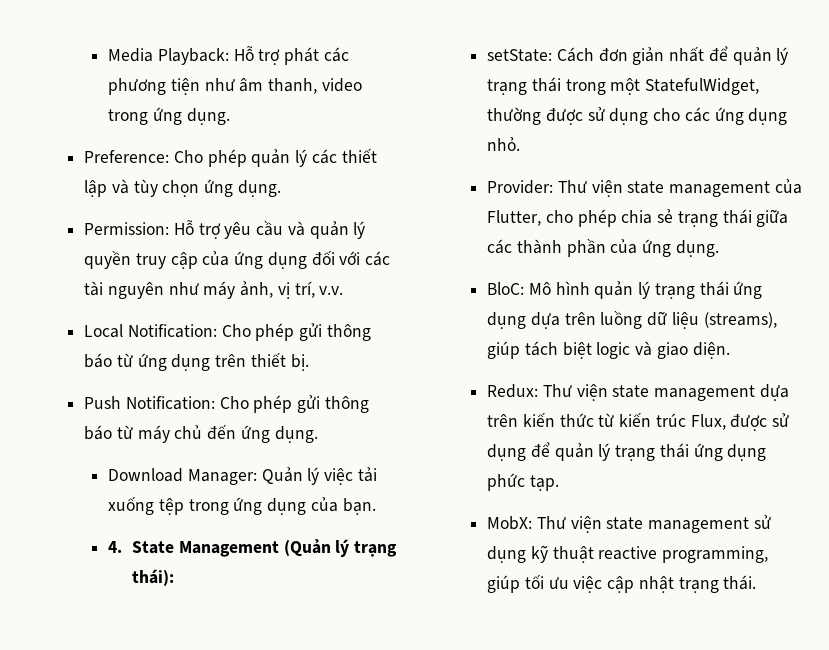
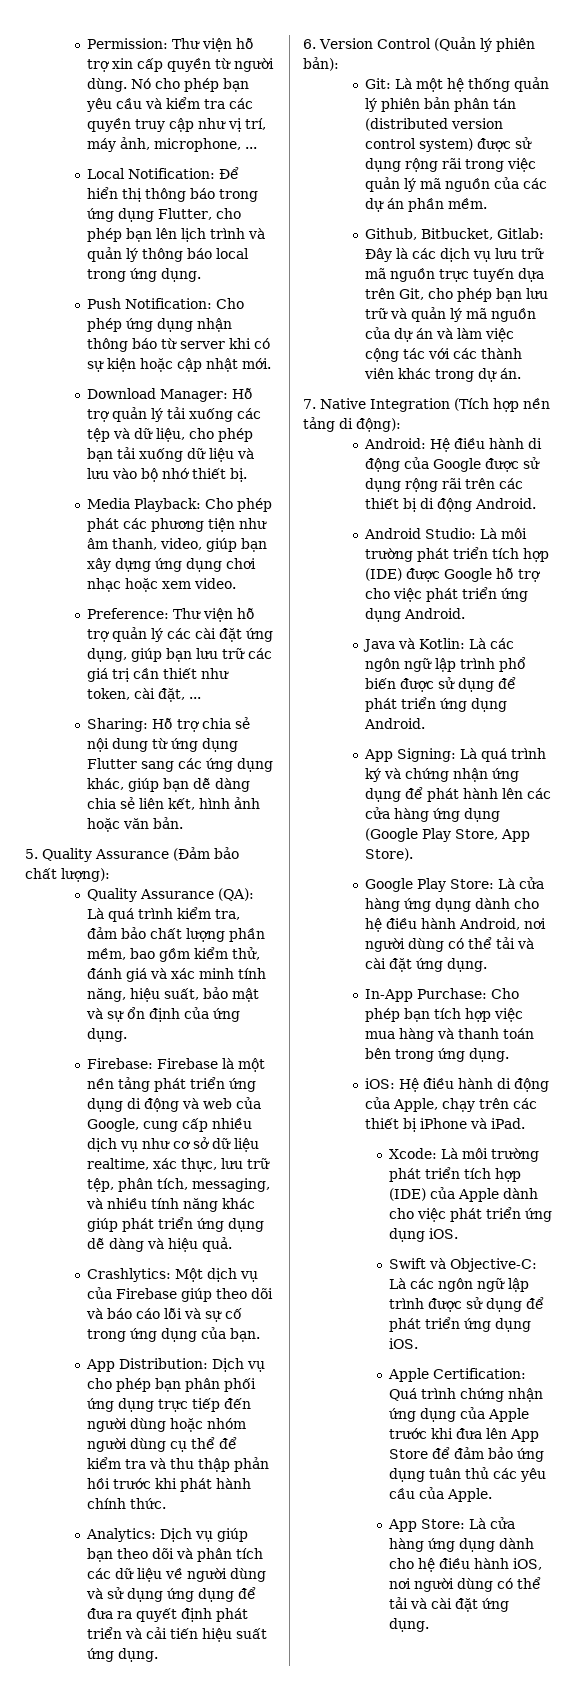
- Media Playback: Hỗ trợ phát các phương tiện như âm thanh, video trong ứng dụng.
- Preference: Cho phép quản lý các thiết lập và tùy chọn ứng dụng.
- Permission: Hỗ trợ yêu cầu và quản lý quyền truy cập của ứng dụng đối với các tài nguyên như máy ảnh, vị trí, v.v.
- Local Notification: Cho phép gửi thông báo từ ứng dụng trên thiết bị.
- Push Notification: Cho phép gửi thông báo từ máy chủ đến ứng dụng.
- Download Manager: Quản lý việc tải xuống tệp trong ứng dụng của bạn.
+ Permission: Thư viện hỗ trợ xin cấp quyền từ người dùng. Nó cho phép bạn yêu cầu và kiểm tra các quyền truy cập như vị trí, máy ảnh, microphone, ...
+ Local Notification: Để hiển thị thông báo trong ứng dụng Flutter, cho phép bạn lên lịch trình và quản lý thông báo local trong ứng dụng.
+ Push Notification: Cho phép ứng dụng nhận thông báo từ server khi có sự kiện hoặc cập nhật mới.
+ Download Manager: Hỗ trợ quản lý tải xuống các tệp và dữ liệu, cho phép bạn tải xuống dữ liệu và lưu vào bộ nhớ thiết bị.
+ Media Playback: Cho phép phát các phương tiện như âm thanh, video, giúp bạn xây dựng ứng dụng chơi nhạc hoặc xem video.
+ Preference: Thư viện hỗ trợ quản lý các cài đặt ứng dụng, giúp bạn lưu trữ các giá trị cần thiết như token, cài đặt, ...
+ Sharing: Hỗ trợ chia sẻ nội dung từ ứng dụng Flutter sang các ứng dụng khác, giúp bạn dễ dàng chia sẻ liên kết, hình ảnh hoặc văn bản.
+ 5. Quality Assurance (Đảm bảo chất lượng):
+ Quality Assurance (QA): Là quá trình kiểm tra, đảm bảo chất lượng phần mềm, bao gồm kiểm thử, đánh giá và xác minh tính năng, hiệu suất, bảo mật và sự ổn định của ứng dụng.
+ Firebase: Firebase là một nền tảng phát triển ứng dụng di động và web của Google, cung cấp nhiều dịch vụ như cơ sở dữ liệu realtime, xác thực, lưu trữ tệp, phân tích, messaging, và nhiều tính năng khác giúp phát triển ứng dụng dễ dàng và hiệu quả.
+ Crashlytics: Một dịch vụ của Firebase giúp theo dõi và báo cáo lỗi và sự cố trong ứng dụng của bạn.
- 4. State Management (Quản lý trạng thái):
- setState: Cách đơn giản nhất để quản lý trạng thái trong một StatefulWidget, thường được sử dụng cho các ứng dụng nhỏ.
- Provider: Thư viện state management của Flutter, cho phép chia sẻ trạng thái giữa các thành phần của ứng dụng.
- BloC: Mô hình quản lý trạng thái ứng dụng dựa trên luồng dữ liệu (streams), giúp tách biệt logic và giao diện.
- Redux: Thư viện state management dựa trên kiến thức từ kiến trúc Flux, được sử dụng để quản lý trạng thái ứng dụng phức tạp.
- MobX: Thư viện state management sử dụng kỹ thuật reactive programming, giúp tối ưu việc cập nhật trạng thái.
+ App Distribution: Dịch vụ cho phép bạn phân phối ứng dụng trực tiếp đến người dùng hoặc nhóm người dùng cụ thể để kiểm tra và thu thập phản hồi trước khi phát hành chính thức.
+ Analytics: Dịch vụ giúp bạn theo dõi và phân tích các dữ liệu về người dùng và sử dụng ứng dụng để đưa ra quyết định phát triển và cải tiến hiệu suất ứng dụng.
+ 6. Version Control (Quản lý phiên bản):
+ Git: Là một hệ thống quản lý phiên bản phân tán (distributed version control system) được sử dụng rộng rãi trong việc quản lý mã nguồn của các dự án phần mềm.
+ Github, Bitbucket, Gitlab: Đây là các dịch vụ lưu trữ mã nguồn trực tuyến dựa trên Git, cho phép bạn lưu trữ và quản lý mã nguồn của dự án và làm việc cộng tác với các thành viên khác trong dự án.
+ 7. Native Integration (Tích hợp nền tảng di động):
+ Android: Hệ điều hành di động của Google được sử dụng rộng rãi trên các thiết bị di động Android.
+ Android Studio: Là môi trường phát triển tích hợp (IDE) được Google hỗ trợ cho việc phát triển ứng dụng Android.
+ Java và Kotlin: Là các ngôn ngữ lập trình phổ biến được sử dụng để phát triển ứng dụng Android.
+ App Signing: Là quá trình ký và chứng nhận ứng dụng để phát hành lên các cửa hàng ứng dụng (Google Play Store, App Store).
+ Google Play Store: Là cửa hàng ứng dụng dành cho hệ điều hành Android, nơi người dùng có thể tải và cài đặt ứng dụng.
+ In-App Purchase: Cho phép bạn tích hợp việc mua hàng và thanh toán bên trong ứng dụng.
+ iOS: Hệ điều hành di động của Apple, chạy trên các thiết bị iPhone và iPad.
+ Xcode: Là môi trường phát triển tích hợp (IDE) của Apple dành cho việc phát triển ứng dụng iOS.
+ Swift và Objective-C: Là các ngôn ngữ lập trình được sử dụng để phát triển ứng dụng iOS.
+ Apple Certification: Quá trình chứng nhận ứng dụng của Apple trước khi đưa lên App Store để đảm bảo ứng dụng tuân thủ các yêu cầu của Apple.
+ App Store: Là cửa hàng ứng dụng dành cho hệ điều hành iOS, nơi người dùng có thể tải và cài đặt ứng dụng.

